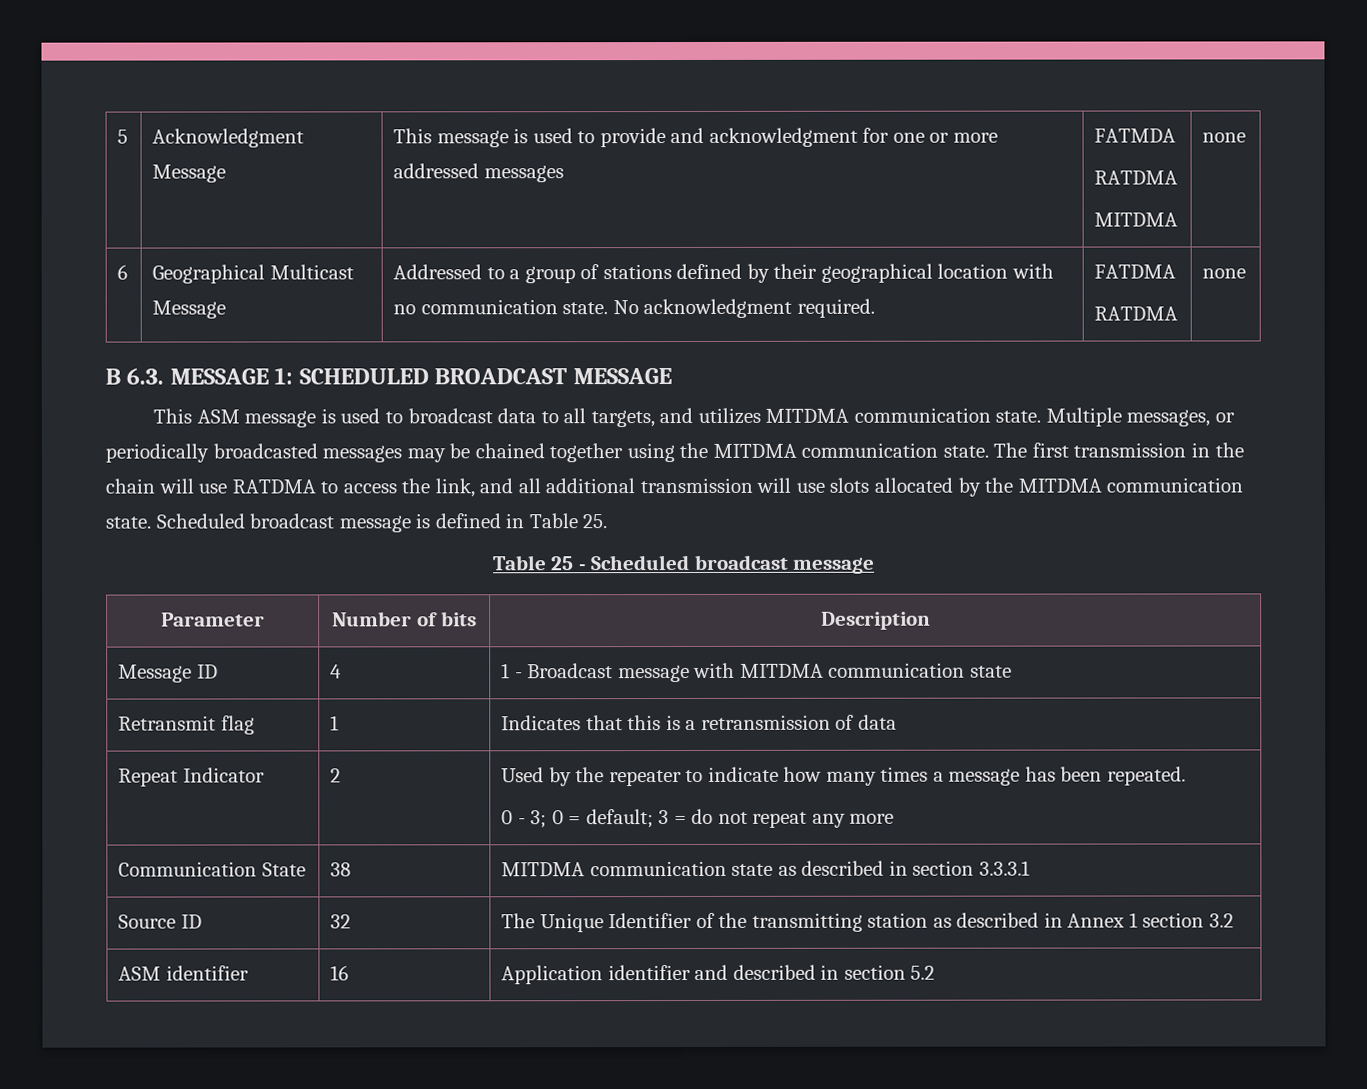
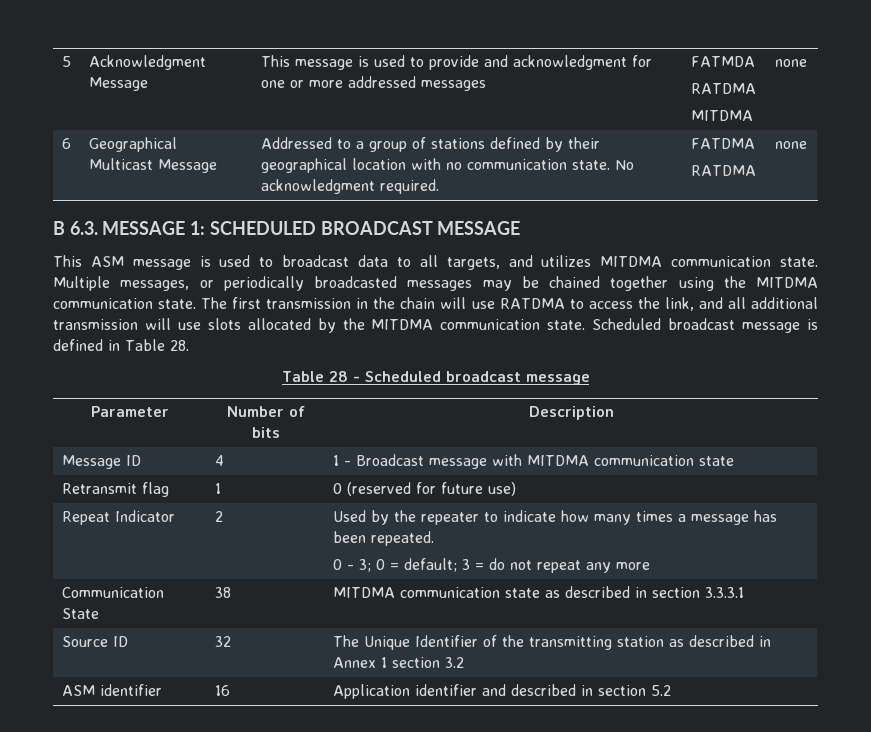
- Scheduled broadcast message is defined in Table 25.
- Table 25 - Scheduled broadcast message
+ Scheduled broadcast message is defined in Table 28.
+ Table 28 - Scheduled broadcast message
- Retransmit flag | 1 | Indicates that this is a retransmission of data
+ Retransmit flag | 1 | 0 (reserved for future use)

